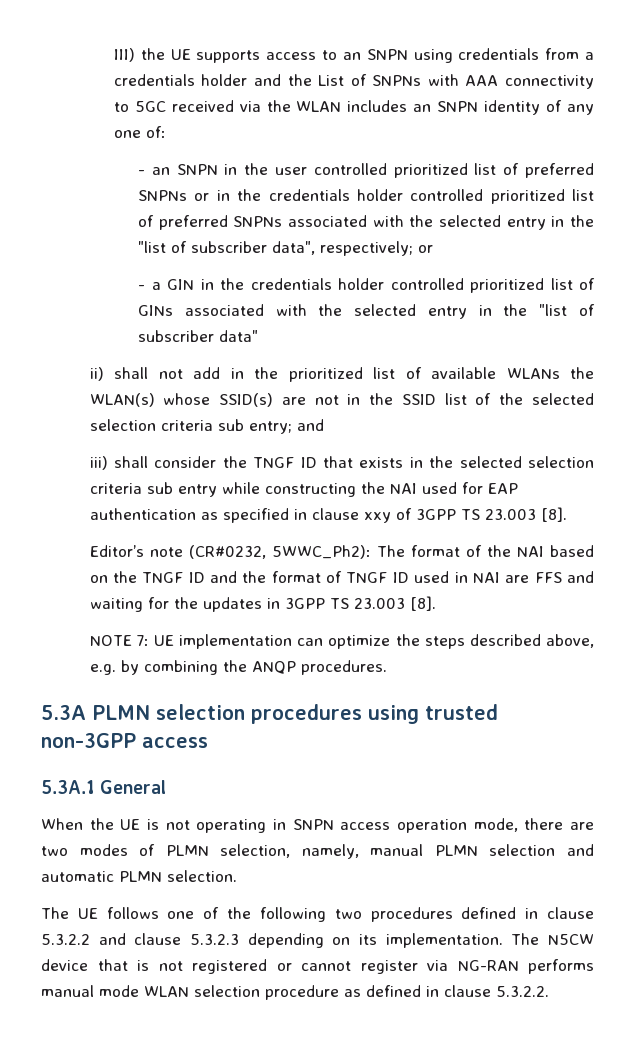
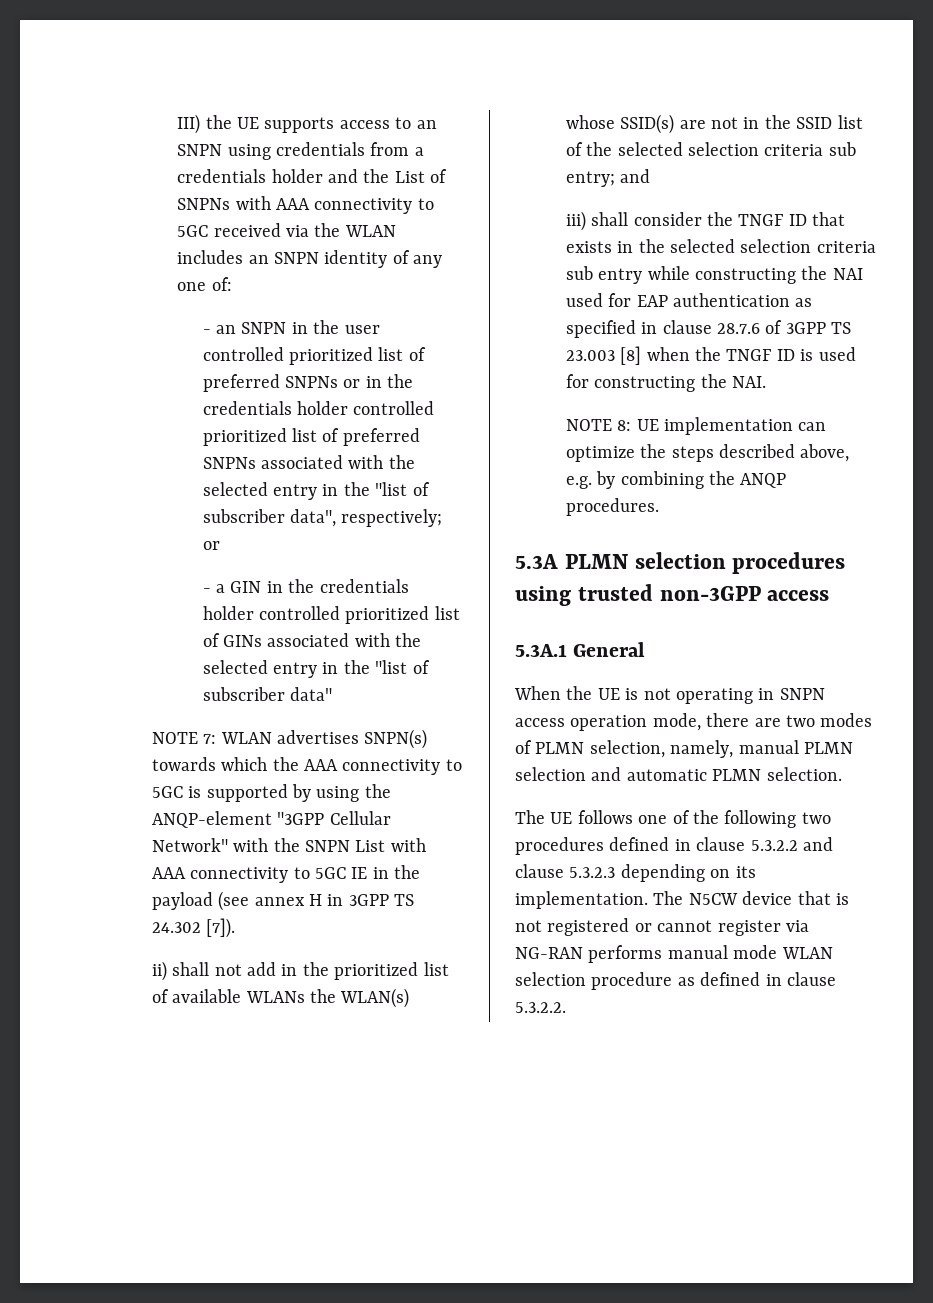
+ NOTE 7: WLAN advertises SNPN(s) towards which the AAA connectivity to 5GC is supported by using the ANQP-element "3GPP Cellular Network" with the SNPN List with AAA connectivity to 5GC IE in the payload (see annex H in 3GPP TS 24.302 [7]).
- iii) shall consider the TNGF ID that exists in the selected selection criteria sub entry while constructing the NAI used for EAP authentication as specified in clause xxy of 3GPP TS 23.003 [8].
- Editor’s note (CR#0232, 5WWC_Ph2): The format of the NAI based on the TNGF ID and the format of TNGF ID used in NAI are FFS and waiting for the updates in 3GPP TS 23.003 [8].
- NOTE 7: UE implementation can optimize the steps described above, e.g. by combining the ANQP procedures.
+ iii) shall consider the TNGF ID that exists in the selected selection criteria sub entry while constructing the NAI used for EAP authentication as specified in clause 28.7.6 of 3GPP TS 23.003 [8] when the TNGF ID is used for constructing the NAI.
+ NOTE 8: UE implementation can optimize the steps described above, e.g. by combining the ANQP procedures.

